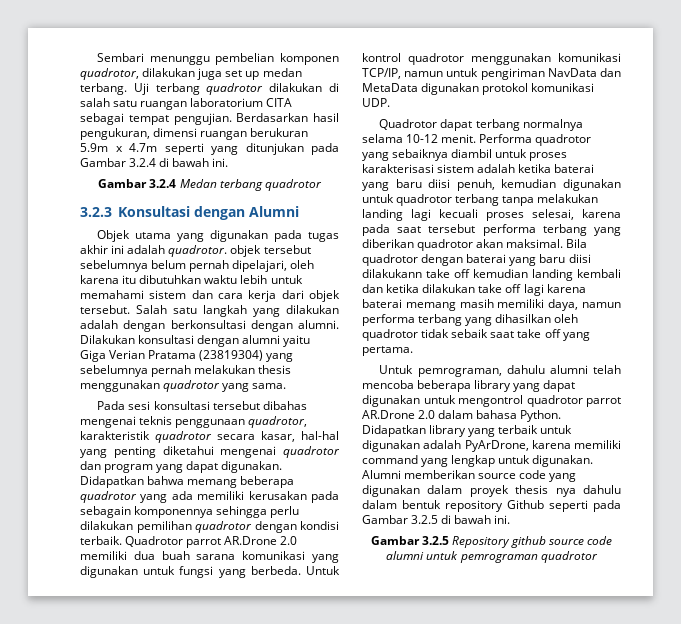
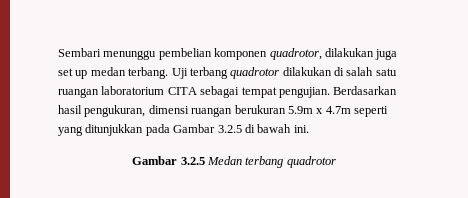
- Berdasarkan hasil pengukuran, dimensi ruangan berukuran 5.9m x 4.7m seperti yang ditunjukan pada Gambar 3.2.4 di bawah ini.
- Gambar 3.2.4 Medan terbang quadrotor
- 3.2.3 Konsultasi dengan Alumni
- Objek utama yang digunakan pada tugas akhir ini adalah quadrotor. objek tersebut sebelumnya belum pernah dipelajari, oleh karena itu dibutuhkan waktu lebih untuk memahami sistem dan cara kerja dari objek tersebut. Salah satu langkah yang dilakukan adalah dengan berkonsultasi dengan alumni. Dilakukan konsultasi dengan alumni yaitu Giga Verian Pratama (23819304) yang sebelumnya pernah melakukan thesis menggunakan quadrotor yang sama.
- Pada sesi konsultasi tersebut dibahas mengenai teknis penggunaan quadrotor, karakteristik quadrotor secara kasar, hal-hal yang penting diketahui mengenai quadrotor dan program yang dapat digunakan. Didapatkan bahwa memang beberapa quadrotor yang ada memiliki kerusakan pada sebagain komponennya sehingga perlu dilakukan pemilihan quadrotor dengan kondisi terbaik. Quadrotor parrot AR.Drone 2.0 memiliki dua buah sarana komunikasi yang digunakan untuk fungsi yang berbeda. Untuk kontrol quadrotor menggunakan komunikasi TCP/IP, namun untuk pengiriman NavData dan MetaData digunakan protokol komunikasi UDP.
- Quadrotor dapat terbang normalnya selama 10-12 menit. Performa quadrotor yang sebaiknya diambil untuk proses karakterisasi sistem adalah ketika baterai yang baru diisi penuh, kemudian digunakan untuk quadrotor terbang tanpa melakukan landing lagi kecuali proses selesai, karena pada saat tersebut performa terbang yang diberikan quadrotor akan maksimal. Bila quadrotor dengan baterai yang baru diisi dilakukann take off kemudian landing kembali dan ketika dilakukan take off lagi karena baterai memang masih memiliki daya, namun performa terbang yang dihasilkan oleh quadrotor tidak sebaik saat take off yang pertama.
- Untuk pemrograman, dahulu alumni telah mencoba beberapa library yang dapat digunakan untuk mengontrol quadrotor parrot AR.Drone 2.0 dalam bahasa Python. Didapatkan library yang terbaik untuk digunakan adalah PyArDrone, karena memiliki command yang lengkap untuk digunakan. Alumni memberikan source code yang digunakan dalam proyek thesis nya dahulu dalam bentuk repository Github seperti pada Gambar 3.2.5 di bawah ini.
+ Berdasarkan hasil pengukuran, dimensi ruangan berukuran 5.9m x 4.7m seperti yang ditunjukkan pada Gambar 3.2.5 di bawah ini.
- Gambar 3.2.5 Repository github source code alumni untuk pemrograman quadrotor
+ Gambar 3.2.5 Medan terbang quadrotor

